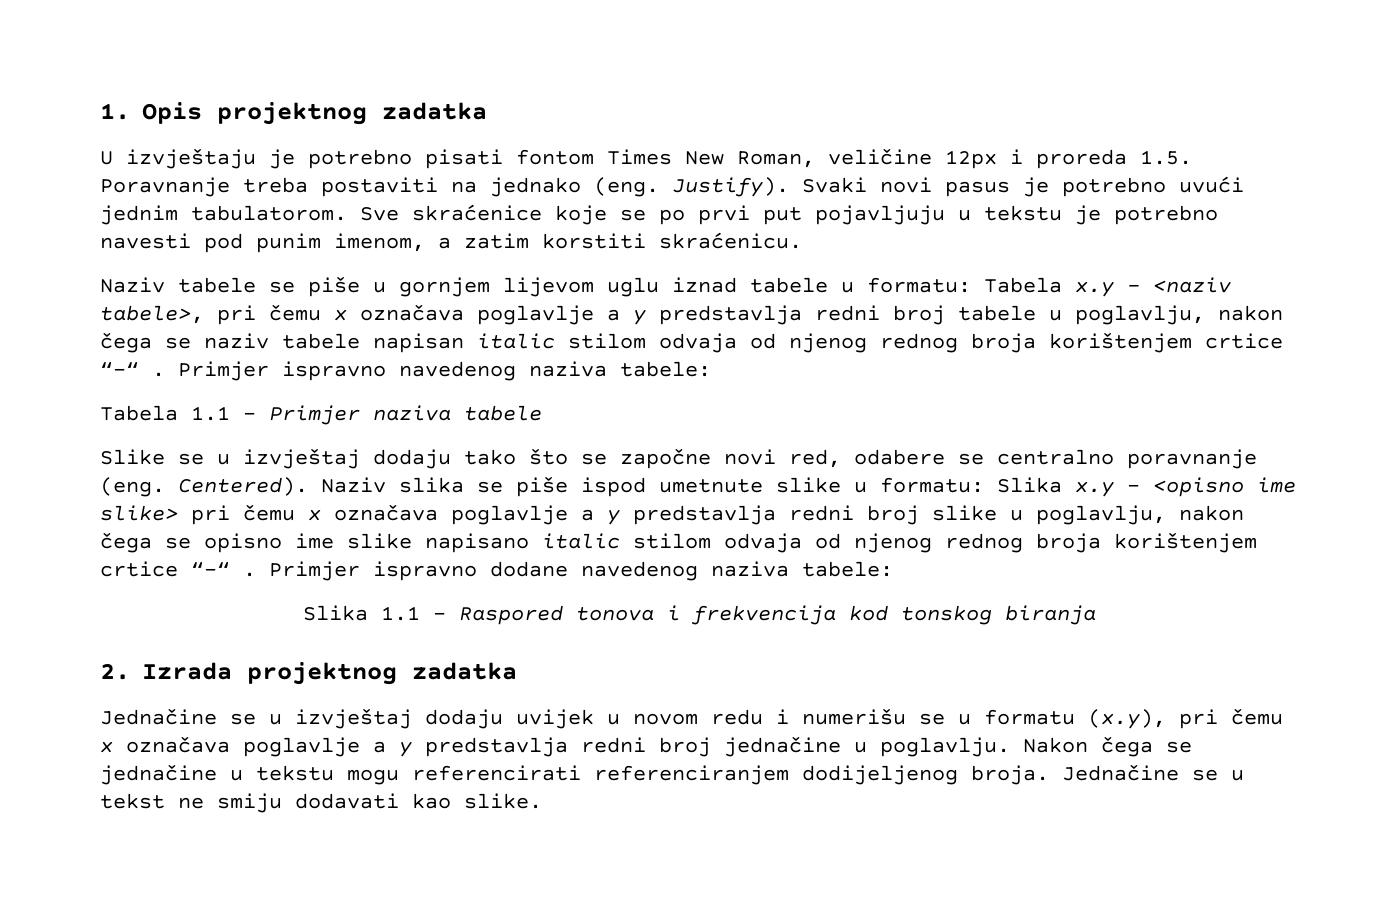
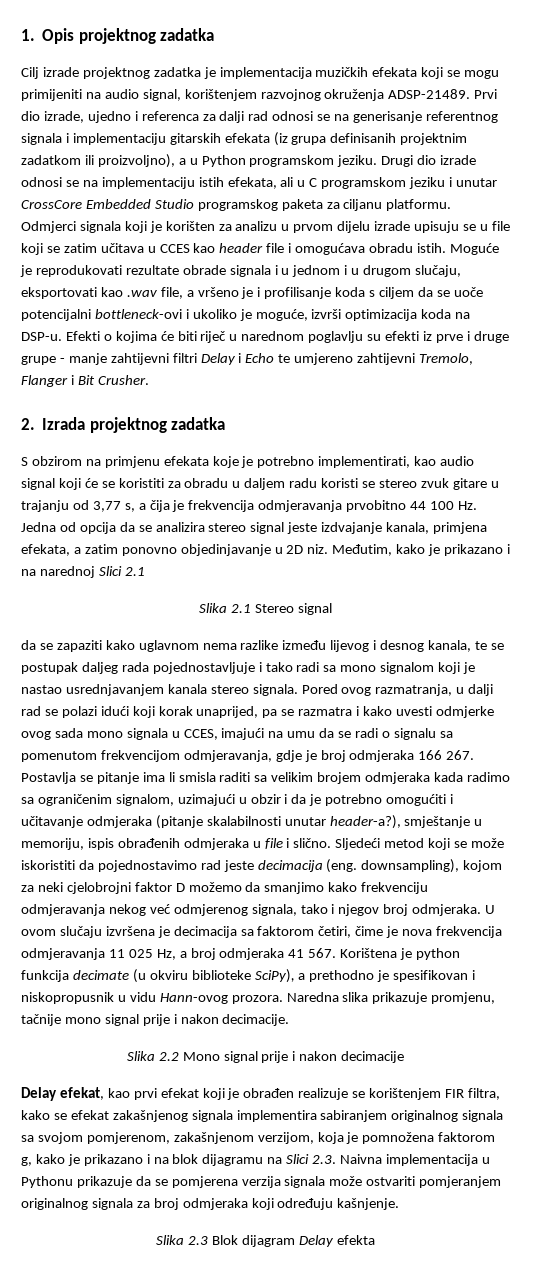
- U izvještaju je potrebno pisati fontom Times New Roman, veličine 12px i proreda 1.5. Poravnanje treba postaviti na jednako (eng. Justify). Svaki novi pasus je potrebno uvući jednim tabulatorom. Sve skraćenice koje se po prvi put pojavljuju u tekstu je potrebno navesti pod punim imenom, a zatim korstiti skraćenicu.
- Naziv tabele se piše u gornjem lijevom uglu iznad tabele u formatu: Tabela x.y - <naziv tabele>, pri čemu x označava poglavlje a y predstavlja redni broj tabele u poglavlju, nakon čega se naziv tabele napisan italic stilom odvaja od njenog rednog broja korištenjem crtice “-“ . Primjer ispravno navedenog naziva tabele:
- Tabela 1.1 – Primjer naziva tabele
- Slike se u izvještaj dodaju tako što se započne novi red, odabere se centralno poravnanje (eng. Centered). Naziv slika se piše ispod umetnute slike u formatu: Slika x.y - <opisno ime slike> pri čemu x označava poglavlje a y predstavlja redni broj slike u poglavlju, nakon čega se opisno ime slike napisano italic stilom odvaja od njenog rednog broja korištenjem crtice “-“ . Primjer ispravno dodane navedenog naziva tabele:
- Slika 1.1 – Raspored tonova i frekvencija kod tonskog biranja
+ Cilj izrade projektnog zadatka je implementacija muzičkih efekata koji se mogu primijeniti na audio signal, korištenjem razvojnog okruženja ADSP-21489. Prvi dio izrade, ujedno i referenca za dalji rad odnosi se na generisanje referentnog signala i implementaciju gitarskih efekata (iz grupa definisanih projektnim zadatkom ili proizvoljno), a u Python programskom jeziku. Drugi dio izrade odnosi se na implementaciju istih efekata, ali u C programskom jeziku i unutar CrossCore Embedded Studio programskog paketa za ciljanu platformu. Odmjerci signala koji je korišten za analizu u prvom dijelu izrade upisuju se u file koji se zatim učitava u CCES kao header file i omogućava obradu istih. Moguće je reprodukovati rezultate obrade signala i u jednom i u drugom slučaju, eksportovati kao .wav file, a vršeno je i profilisanje koda s ciljem da se uoče potencijalni bottleneck-ovi i ukoliko je moguće, izvrši optimizacija koda na DSP-u. Efekti o kojima će biti riječ u narednom poglavlju su efekti iz prve i druge grupe - manje zahtijevni filtri Delay i Echo te umjereno zahtijevni Tremolo, Flanger i Bit Crusher.
  2. Izrada projektnog zadatka
- Jednačine se u izvještaj dodaju uvijek u novom redu i numerišu se u formatu (x.y), pri čemu x označava poglavlje a y predstavlja redni broj jednačine u poglavlju. Nakon čega se jednačine u tekstu mogu referencirati referenciranjem dodijeljenog broja. Jednačine se u tekst ne smiju dodavati kao slike.
+ S obzirom na primjenu efekata koje je potrebno implementirati, kao audio signal koji će se koristiti za obradu u daljem radu koristi se stereo zvuk gitare u trajanju od 3,77 s, a čija je frekvencija odmjeravanja prvobitno 44 100 Hz. Jedna od opcija da se analizira stereo signal jeste izdvajanje kanala, primjena efekata, a zatim ponovno objedinjavanje u 2D niz. Međutim, kako je prikazano i na narednoj Slici 2.1
+ Slika 2.1 Stereo signal
+ da se zapaziti kako uglavnom nema razlike između lijevog i desnog kanala, te se postupak daljeg rada pojednostavljuje i tako radi sa mono signalom koji je nastao usrednjavanjem kanala stereo signala. Pored ovog razmatranja, u dalji rad se polazi idući koji korak unaprijed, pa se razmatra i kako uvesti odmjerke ovog sada mono signala u CCES, imajući na umu da se radi o signalu sa pomenutom frekvencijom odmjeravanja, gdje je broj odmjeraka 166 267. Postavlja se pitanje ima li smisla raditi sa velikim brojem odmjeraka kada radimo sa ograničenim signalom, uzimajući u obzir i da je potrebno omogućiti i učitavanje odmjeraka (pitanje skalabilnosti unutar header-a?), smještanje u memoriju, ispis obrađenih odmjeraka u file i slično. Sljedeći metod koji se može iskoristiti da pojednostavimo rad jeste decimacija (eng. downsampling), kojom za neki cjelobrojni faktor D možemo da smanjimo kako frekvenciju odmjeravanja nekog već odmjerenog signala, tako i njegov broj odmjeraka. U ovom slučaju izvršena je decimacija sa faktorom četiri, čime je nova frekvencija odmjeravanja 11 025 Hz, a broj odmjeraka 41 567. Korištena je python funkcija decimate (u okviru biblioteke SciPy), a prethodno je spesifikovan i niskopropusnik u vidu Hann-ovog prozora. Naredna slika prikazuje promjenu, tačnije mono signal prije i nakon decimacije.
+ Slika 2.2 Mono signal prije i nakon decimacije
+ Delay efekat, kao prvi efekat koji je obrađen realizuje se korištenjem FIR filtra, kako se efekat zakašnjenog signala implementira sabiranjem originalnog signala sa svojom pomjerenom, zakašnjenom verzijom, koja je pomnožena faktorom g, kako je prikazano i na blok dijagramu na Slici 2.3. Naivna implementacija u Pythonu prikazuje da se pomjerena verzija signala može ostvariti pomjeranjem originalnog signala za broj odmjeraka koji određuju kašnjenje.
+ Slika 2.3 Blok dijagram Delay efekta

